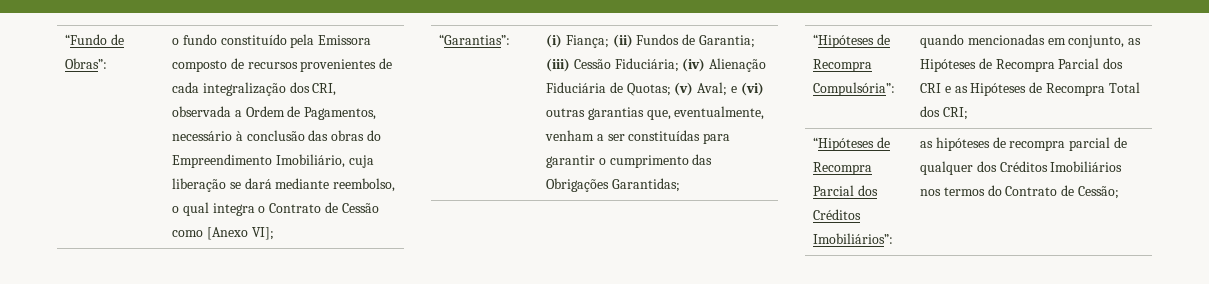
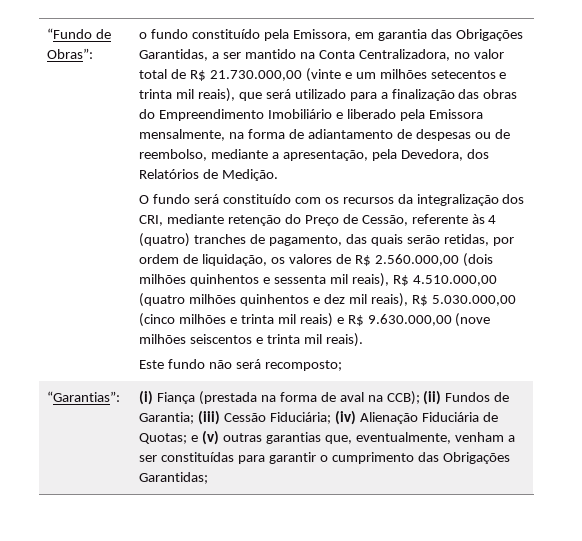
- o fundo constituído pela Emissora composto de recursos provenientes de cada integralização dos CRI, observada a Ordem de Pagamentos, necessário à conclusão das obras do Empreendimento Imobiliário, cuja liberação se dará mediante reembolso, o qual integra o Contrato de Cessão como [Anexo VI];
- “Garantias”: | (i) Fiança; (ii) Fundos de Garantia; (iii) Cessão Fiduciária; (iv) Alienação Fiduciária de Quotas; (v) Aval; e (vi) outras garantias que, eventualmente, venham a ser constituídas para garantir o cumprimento das Obrigações Garantidas;
+ o fundo constituído pela Emissora, em garantia das Obrigações Garantidas, a ser mantido na Conta Centralizadora, no valor total de R$ 21.730.000,00 (vinte e um milhões setecentos e trinta mil reais), que será utilizado para a finalização das obras do Empreendimento Imobiliário e liberado pela Emissora mensalmente, na forma de adiantamento de despesas ou de reembolso, mediante a apresentação, pela Devedora, dos Relatórios de Medição.
+ O fundo será constituído com os recursos da integralização dos CRI, mediante retenção do Preço de Cessão, referente às 4 (quatro) tranches de pagamento, das quais serão retidas, por ordem de liquidação, os valores de R$ 2.560.000,00 (dois milhões quinhentos e sessenta mil reais), R$ 4.510.000,00 (quatro milhões quinhentos e dez mil reais), R$ 5.030.000,00 (cinco milhões e trinta mil reais) e R$ 9.630.000,00 (nove milhões seiscentos e trinta mil reais).
+ Este fundo não será recomposto;
+ “Garantias”: | (i) Fiança (prestada na forma de aval na CCB); (ii) Fundos de Garantia; (iii) Cessão Fiduciária; (iv) Alienação Fiduciária de Quotas; e (v) outras garantias que, eventualmente, venham a ser constituídas para garantir o cumprimento das Obrigações Garantidas;
- “Hipóteses de Recompra Compulsória”: | quando mencionadas em conjunto, as Hipóteses de Recompra Parcial dos CRI e as Hipóteses de Recompra Total dos CRI;
- “Hipóteses de Recompra Parcial dos Créditos Imobiliários”: | as hipóteses de recompra parcial de qualquer dos Créditos Imobiliários nos termos do Contrato de Cessão;

